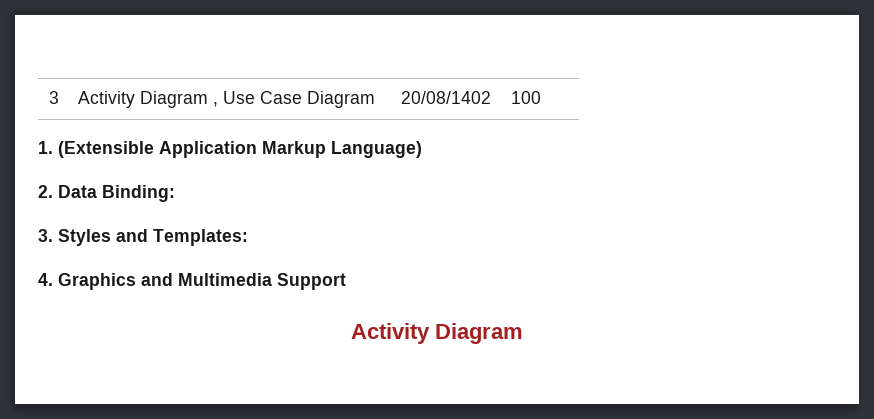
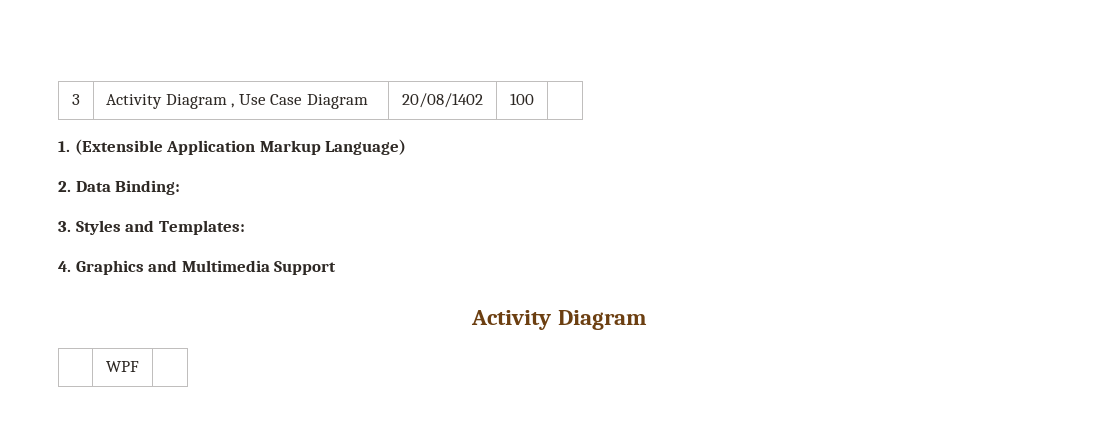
+ | WPF |

